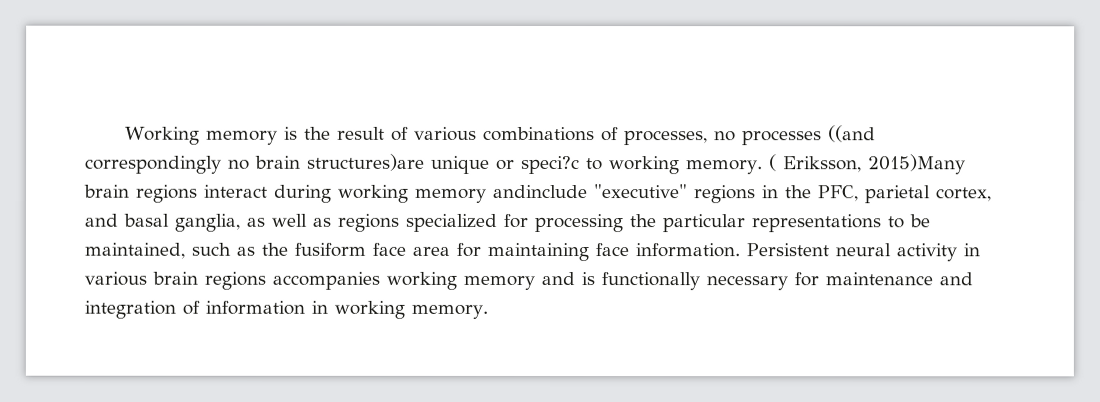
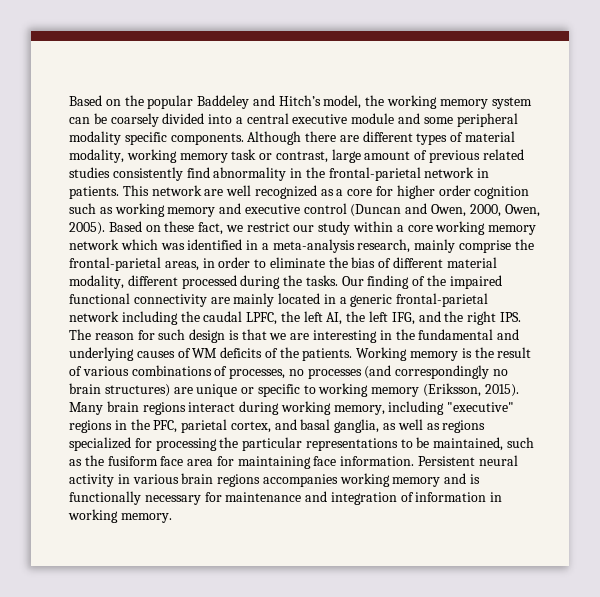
+ Based on the popular Baddeley and Hitch’s model, the working memory system can be coarsely divided into a central executive module and some peripheral modality specific components. Although there are different types of material modality, working memory task or contrast, large amount of previous related studies consistently find abnormality in the frontal-parietal network in patients. This network are well recognized as a core for higher order cognition such as working memory and executive control (Duncan and Owen, 2000, Owen, 2005). Based on these fact, we restrict our study within a core working memory network which was identified in a meta-analysis research, mainly comprise the frontal-parietal areas, in order to eliminate the bias of different material modality, different processed during the tasks. Our finding of the impaired functional connectivity are mainly located in a generic frontal-parietal network including the caudal LPFC, the left AI, the left IFG, and the right IPS. The reason for such design is that we are interesting in the fundamental and underlying causes of WM deficits of the patients.
- Working memory is the result of various combinations of processes, no processes ((and correspondingly no brain structures)are unique or speci?c to working memory. ( Eriksson, 2015)Many brain regions interact during working memory andinclude "executive" regions in the PFC, parietal cortex, and basal ganglia, as well as regions specialized for processing the particular representations to be maintained, such as the fusiform face area for maintaining face information.
+ Working memory is the result of various combinations of processes, no processes (and correspondingly no brain structures) are unique or specific to working memory (Eriksson, 2015). Many brain regions interact during working memory, including "executive" regions in the PFC, parietal cortex, and basal ganglia, as well as regions specialized for processing the particular representations to be maintained, such as the fusiform face area for maintaining face information.

